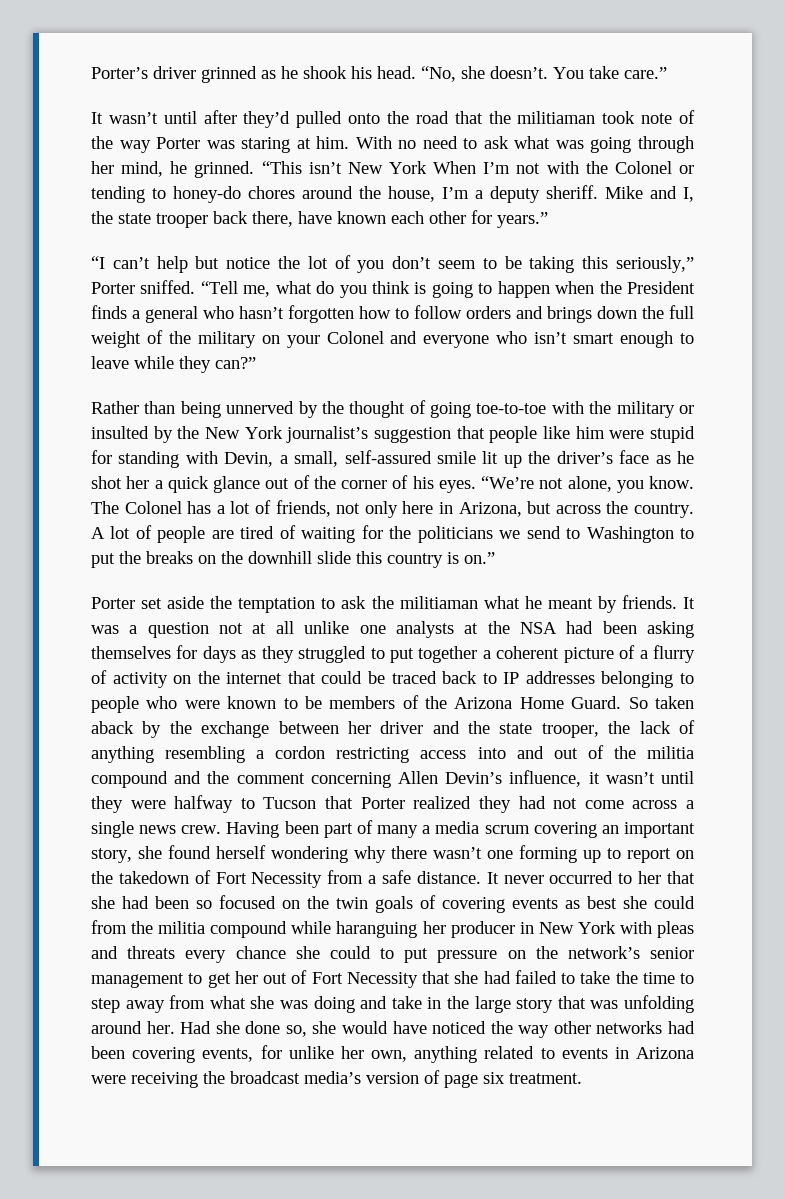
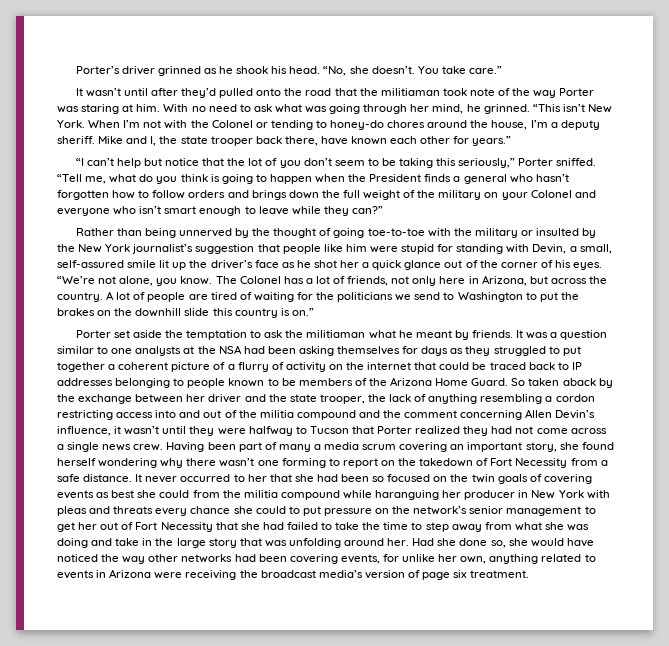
- “This isn’t New York When I’m not with the Colonel or tending to honey-do chores around the house, I’m a deputy sheriff.
+ “This isn’t New York. When I’m not with the Colonel or tending to honey-do chores around the house, I’m a deputy sheriff.
- “I can’t help but notice the lot of you don’t seem to be taking this seriously,” Porter sniffed.
+ “I can’t help but notice that the lot of you don’t seem to be taking this seriously,” Porter sniffed.
- A lot of people are tired of waiting for the politicians we send to Washington to put the breaks on the downhill slide this country is on.”
+ A lot of people are tired of waiting for the politicians we send to Washington to put the brakes on the downhill slide this country is on.”
- It was a question not at all unlike one analysts at the NSA had been asking themselves for days as they struggled to put together a coherent picture of a flurry of activity on the internet that could be traced back to IP addresses belonging to people who were known to be members of the Arizona Home Guard.
+ It was a question similar to one analysts at the NSA had been asking themselves for days as they struggled to put together a coherent picture of a flurry of activity on the internet that could be traced back to IP addresses belonging to people known to be members of the Arizona Home Guard.
- Having been part of many a media scrum covering an important story, she found herself wondering why there wasn’t one forming up to report on the takedown of Fort Necessity from a safe distance.
+ Having been part of many a media scrum covering an important story, she found herself wondering why there wasn’t one forming to report on the takedown of Fort Necessity from a safe distance.

